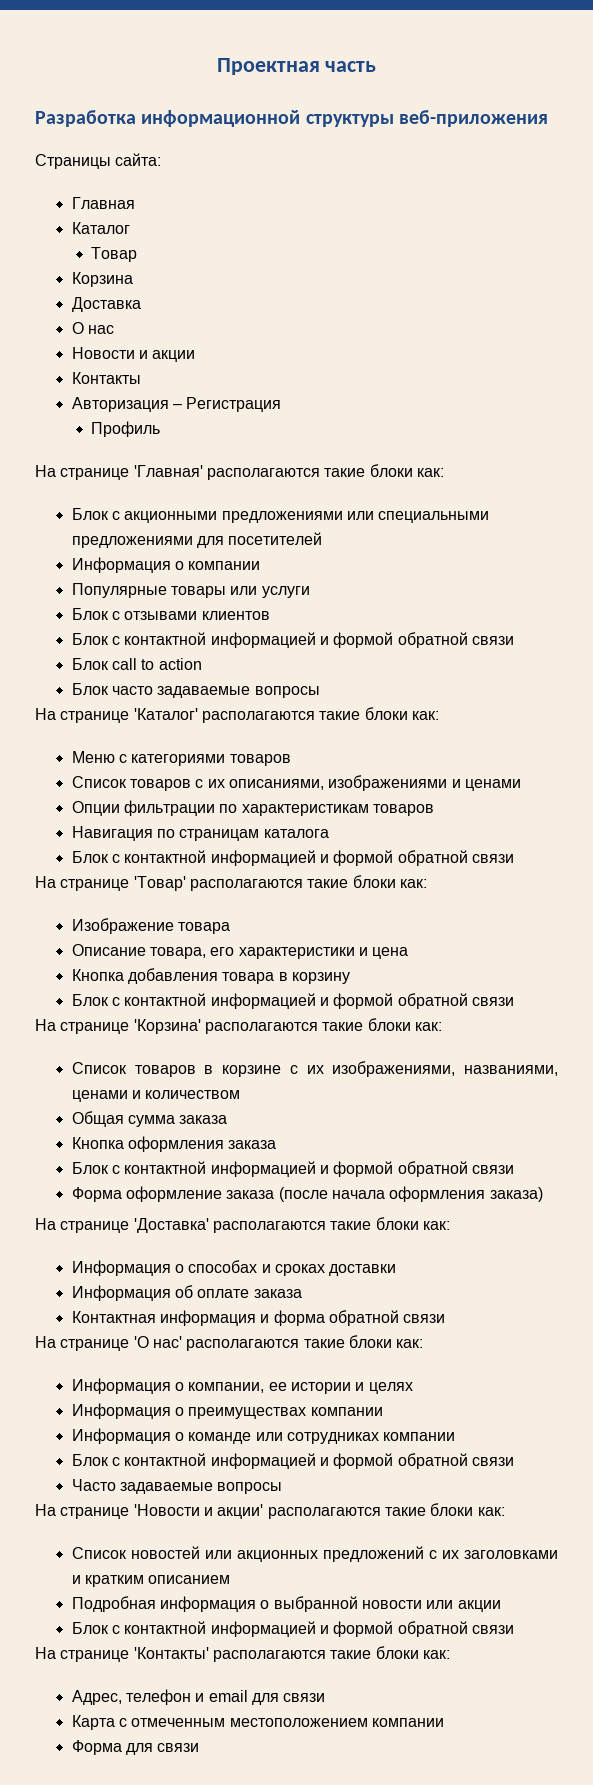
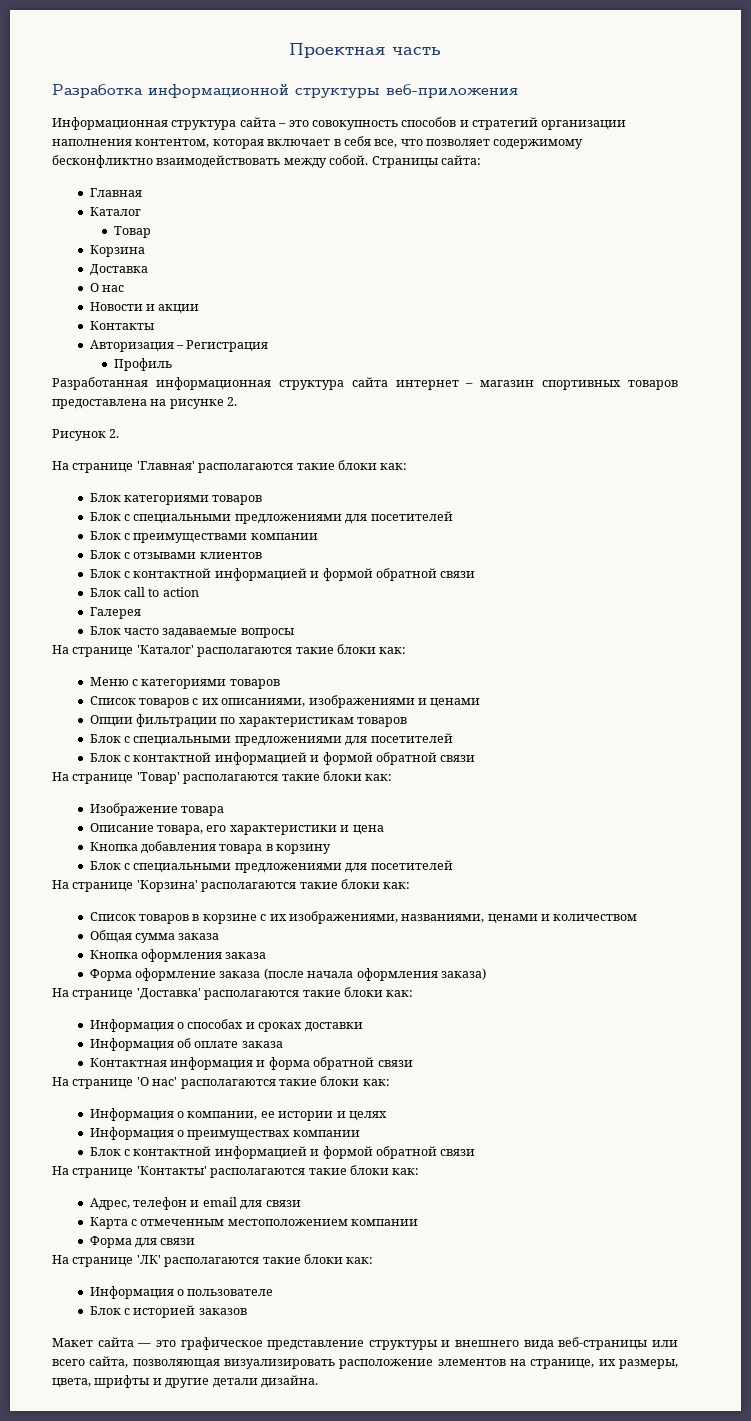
+ Информационная структура сайта – это совокупность способов и стратегий организации наполнения контентом, которая включает в себя все, что позволяет содержимому бесконфликтно взаимодействовать между собой.
+ Разработанная информационная структура сайта интернет – магазин спортивных товаров предоставлена на рисунке 2.
+ Рисунок 2.
- Блок с акционными предложениями или специальными предложениями для посетителей
- Информация о компании
- Популярные товары или услуги
+ Блок категориями товаров
+ Блок с специальными предложениями для посетителей
+ Блок с преимуществами компании
+ Галерея
  Опции фильтрации по характеристикам товаров
- Навигация по страницам каталога
+ Блок с специальными предложениями для посетителей
  Кнопка добавления товара в корзину
- Блок с контактной информацией и формой обратной связи
+ Блок с специальными предложениями для посетителей
  Кнопка оформления заказа
- Блок с контактной информацией и формой обратной связи
- Информация о команде или сотрудниках компании
- Блок с контактной информацией и формой обратной связи
- Часто задаваемые вопросы
- На странице 'Новости и акции' располагаются такие блоки как:
- Список новостей или акционных предложений с их заголовками и кратким описанием
- Подробная информация о выбранной новости или акции
+ На странице 'ЛК' располагаются такие блоки как:
+ Информация о пользователе
+ Блок с историей заказов
+ Макет сайта — это графическое представление структуры и внешнего вида веб-страницы или всего сайта, позволяющая визуализировать расположение элементов на странице, их размеры, цвета, шрифты и другие детали дизайна.

